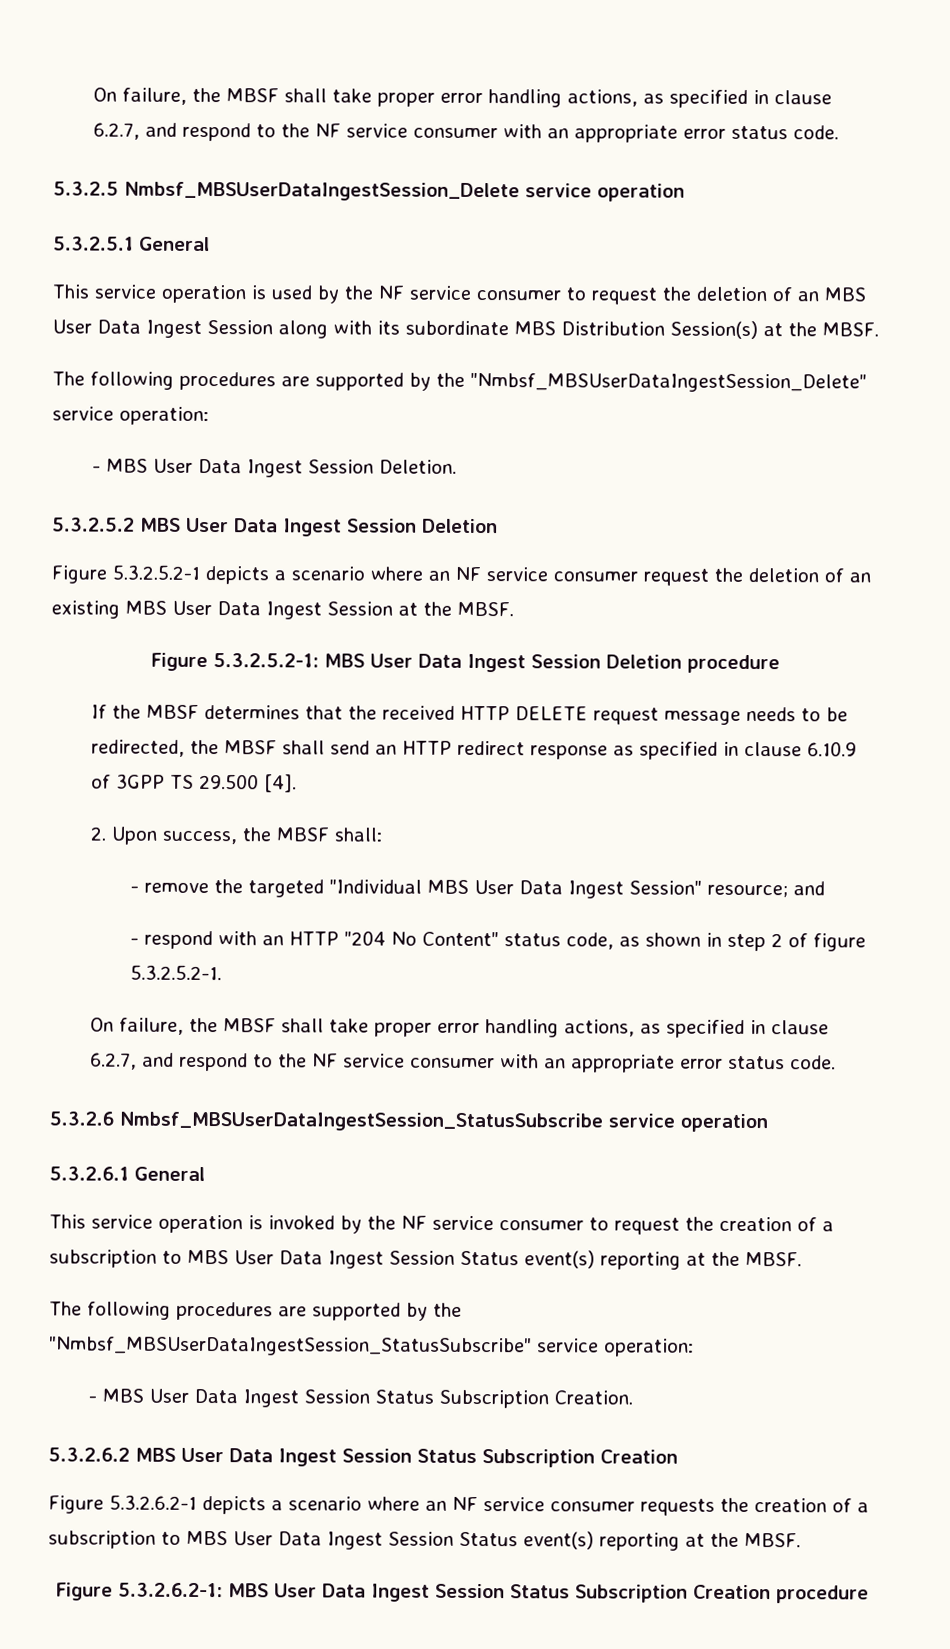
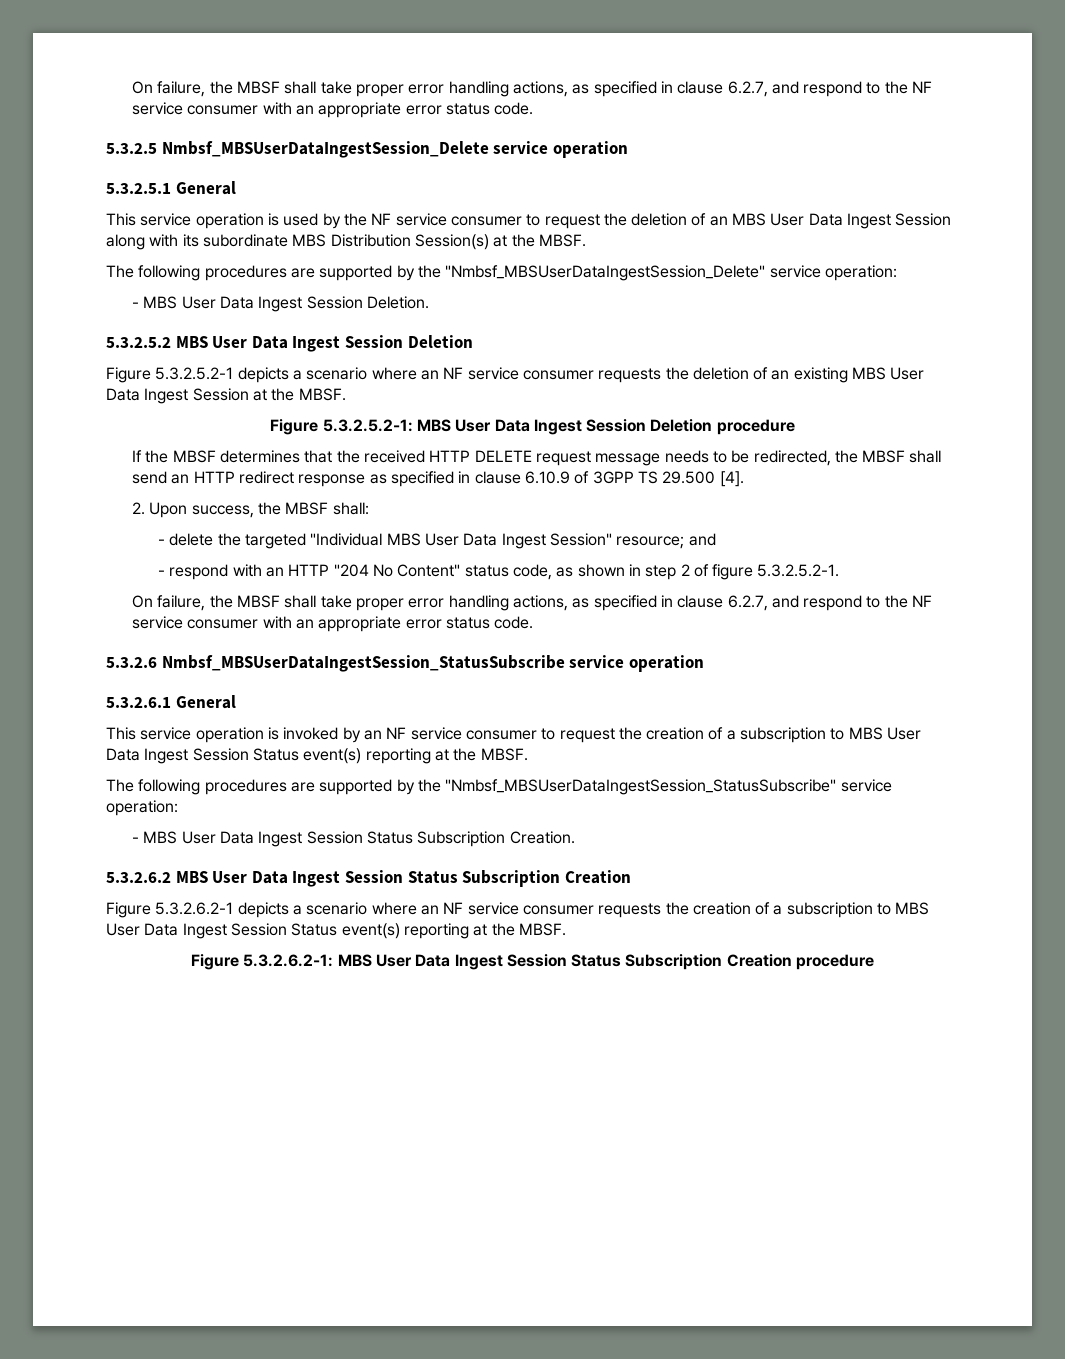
- Figure 5.3.2.5.2-1 depicts a scenario where an NF service consumer request the deletion of an existing MBS User Data Ingest Session at the MBSF.
+ Figure 5.3.2.5.2-1 depicts a scenario where an NF service consumer requests the deletion of an existing MBS User Data Ingest Session at the MBSF.
- - remove the targeted "Individual MBS User Data Ingest Session" resource; and
+ - delete the targeted "Individual MBS User Data Ingest Session" resource; and
- This service operation is invoked by the NF service consumer to request the creation of a subscription to MBS User Data Ingest Session Status event(s) reporting at the MBSF.
+ This service operation is invoked by an NF service consumer to request the creation of a subscription to MBS User Data Ingest Session Status event(s) reporting at the MBSF.

